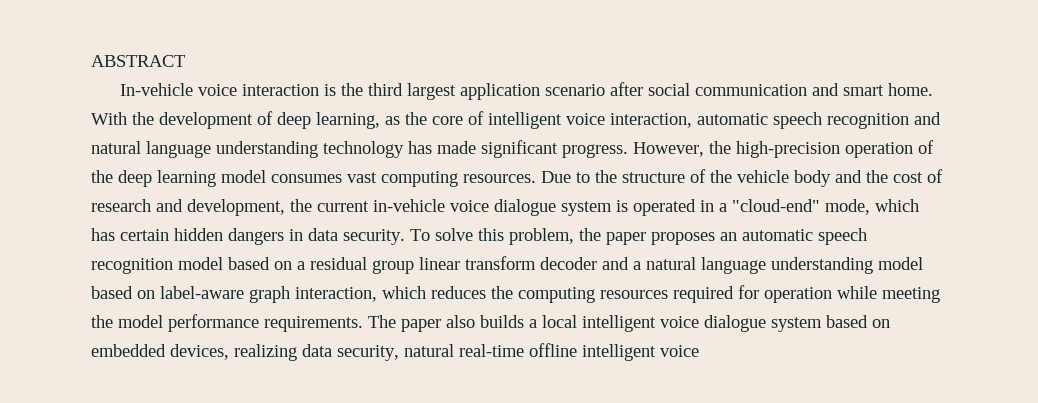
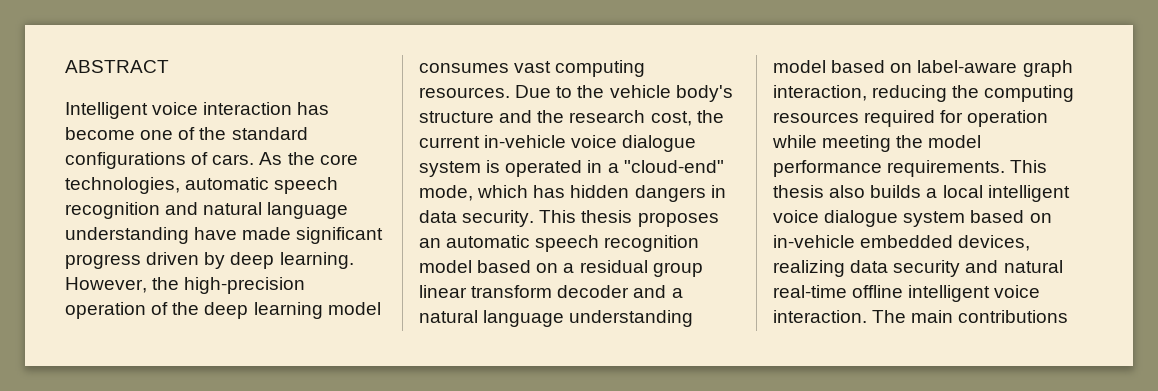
- In-vehicle voice interaction is the third largest application scenario after social communication and smart home. With the development of deep learning, as the core of intelligent voice interaction, automatic speech recognition and natural language understanding technology has made significant progress.
+ Intelligent voice interaction has become one of the standard configurations of cars. As the core technologies, automatic speech recognition and natural language understanding have made significant progress driven by deep learning.
- Due to the structure of the vehicle body and the cost of research and development, the current in-vehicle voice dialogue system is operated in a "cloud-end" mode, which has certain hidden dangers in data security.
+ Due to the vehicle body's structure and the research cost, the current in-vehicle voice dialogue system is operated in a "cloud-end" mode, which has hidden dangers in data security.
- To solve this problem, the paper proposes an automatic speech recognition model based on a residual group linear transform decoder and a natural language understanding model based on label-aware graph interaction, which reduces the computing resources required for operation while meeting the model performance requirements.
+ This thesis proposes an automatic speech recognition model based on a residual group linear transform decoder and a natural language understanding model based on label-aware graph interaction, reducing the computing resources required for operation while meeting the model performance requirements.
- The paper also builds a local intelligent voice dialogue system based on embedded devices, realizing data security, natural real-time offline intelligent voice
+ This thesis also builds a local intelligent voice dialogue system based on in-vehicle embedded devices, realizing data security and natural real-time offline intelligent voice interaction. The main contributions

